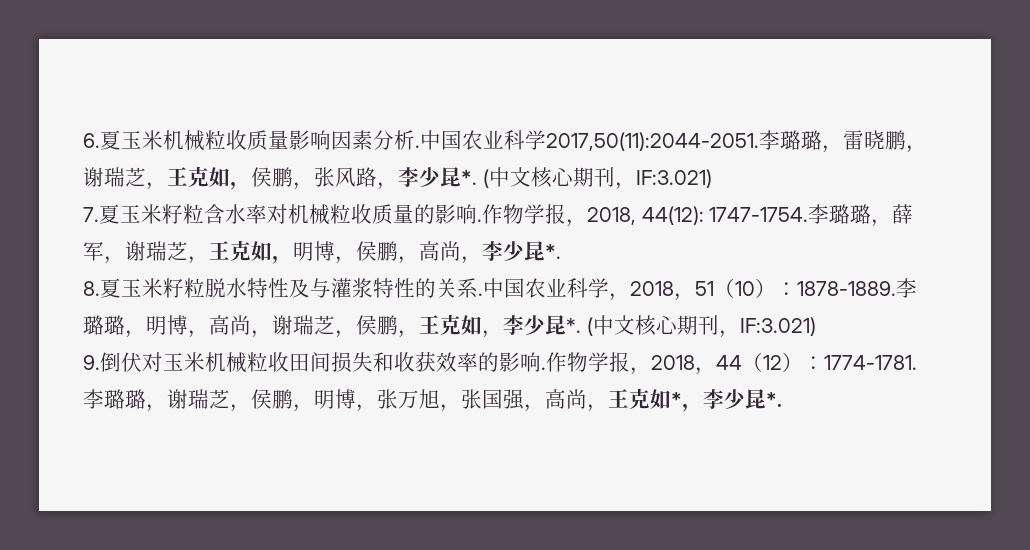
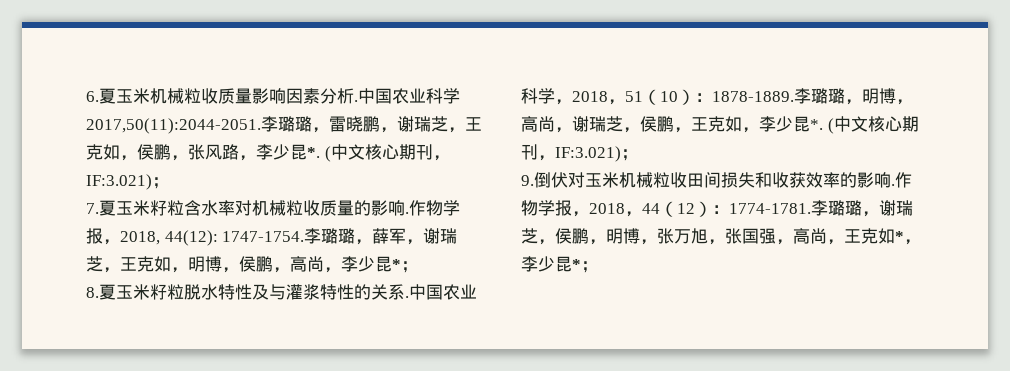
- 李璐璐，雷晓鹏，谢瑞芝，王克如，侯鹏，张风路，李少昆*. (中文核心期刊，IF:3.021)
+ 李璐璐，雷晓鹏，谢瑞芝，王克如，侯鹏，张风路，李少昆*. (中文核心期刊，IF:3.021)；
- 李璐璐，薛军，谢瑞芝，王克如，明博，侯鹏，高尚，李少昆*.
+ 李璐璐，薛军，谢瑞芝，王克如，明博，侯鹏，高尚，李少昆*；
- 李璐璐，明博，高尚，谢瑞芝，侯鹏，王克如，李少昆*. (中文核心期刊，IF:3.021)
+ 李璐璐，明博，高尚，谢瑞芝，侯鹏，王克如，李少昆*. (中文核心期刊，IF:3.021)；
- 李璐璐，谢瑞芝，侯鹏，明博，张万旭，张国强，高尚，王克如*，李少昆*.
+ 李璐璐，谢瑞芝，侯鹏，明博，张万旭，张国强，高尚，王克如*，李少昆*；

